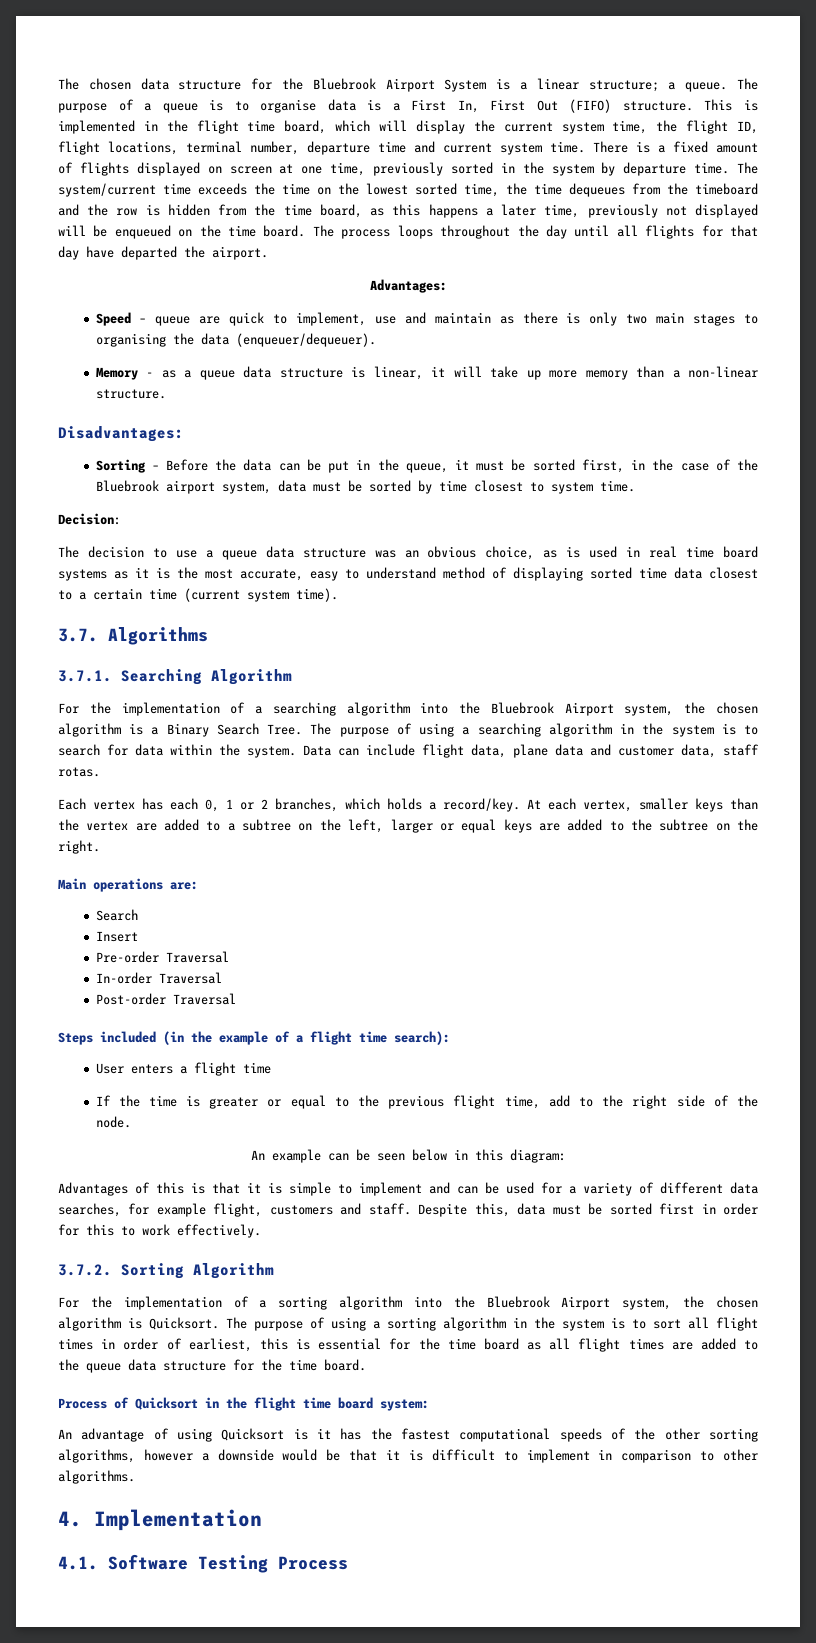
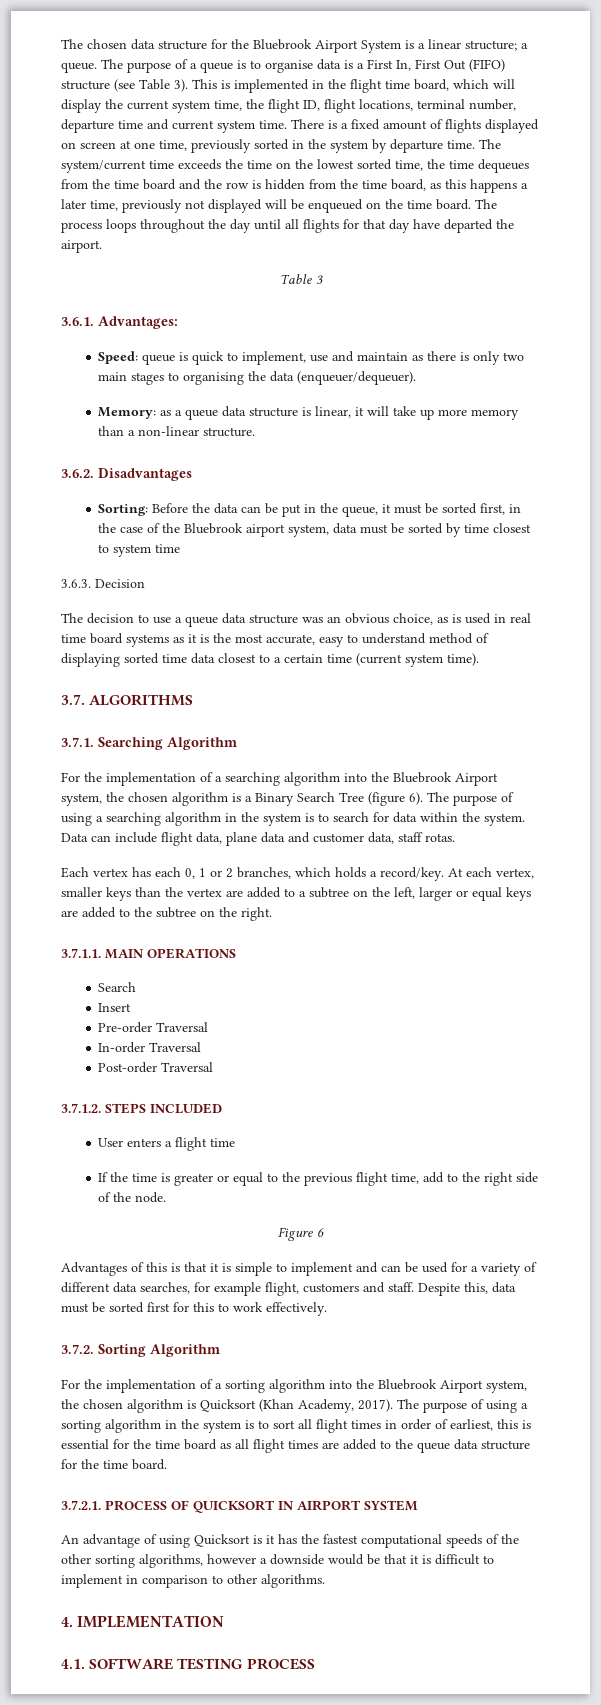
- The purpose of a queue is to organise data is a First In, First Out (FIFO) structure.
+ The purpose of a queue is to organise data is a First In, First Out (FIFO) structure (see Table 3).
- The system/current time exceeds the time on the lowest sorted time, the time dequeues from the timeboard and the row is hidden from the time board, as this happens a later time, previously not displayed will be enqueued on the time board.
+ The system/current time exceeds the time on the lowest sorted time, the time dequeues from the time board and the row is hidden from the time board, as this happens a later time, previously not displayed will be enqueued on the time board.
- Advantages:
- Speed – queue are quick to implement, use and maintain as there is only two main stages to organising the data (enqueuer/dequeuer).
+ Table 3
+ 3.6.1. Advantages:
+ Speed: queue is quick to implement, use and maintain as there is only two main stages to organising the data (enqueuer/dequeuer).
- Memory - as a queue data structure is linear, it will take up more memory than a non-linear structure.
+ Memory: as a queue data structure is linear, it will take up more memory than a non-linear structure.
- Disadvantages:
- Sorting – Before the data can be put in the queue, it must be sorted first, in the case of the Bluebrook airport system, data must be sorted by time closest to system time.
- Decision:
+ 3.6.2. Disadvantages
+ Sorting: Before the data can be put in the queue, it must be sorted first, in the case of the Bluebrook airport system, data must be sorted by time closest to system time
+ 3.6.3. Decision
- 3.7. Algorithms
+ 3.7. ALGORITHMS
- For the implementation of a searching algorithm into the Bluebrook Airport system, the chosen algorithm is a Binary Search Tree.
+ For the implementation of a searching algorithm into the Bluebrook Airport system, the chosen algorithm is a Binary Search Tree (figure 6).
- Main operations are:
+ 3.7.1.1. MAIN OPERATIONS
- Steps included (in the example of a flight time search):
+ 3.7.1.2. STEPS INCLUDED
- An example can be seen below in this diagram:
+ Figure 6
- Despite this, data must be sorted first in order for this to work effectively.
+ Despite this, data must be sorted first for this to work effectively.
- For the implementation of a sorting algorithm into the Bluebrook Airport system, the chosen algorithm is Quicksort.
+ For the implementation of a sorting algorithm into the Bluebrook Airport system, the chosen algorithm is Quicksort (Khan Academy, 2017).
- Process of Quicksort in the flight time board system:
+ 3.7.2.1. PROCESS OF QUICKSORT IN AIRPORT SYSTEM
- 4. Implementation
+ 4. IMPLEMENTATION
- 4.1. Software Testing Process
+ 4.1. SOFTWARE TESTING PROCESS

